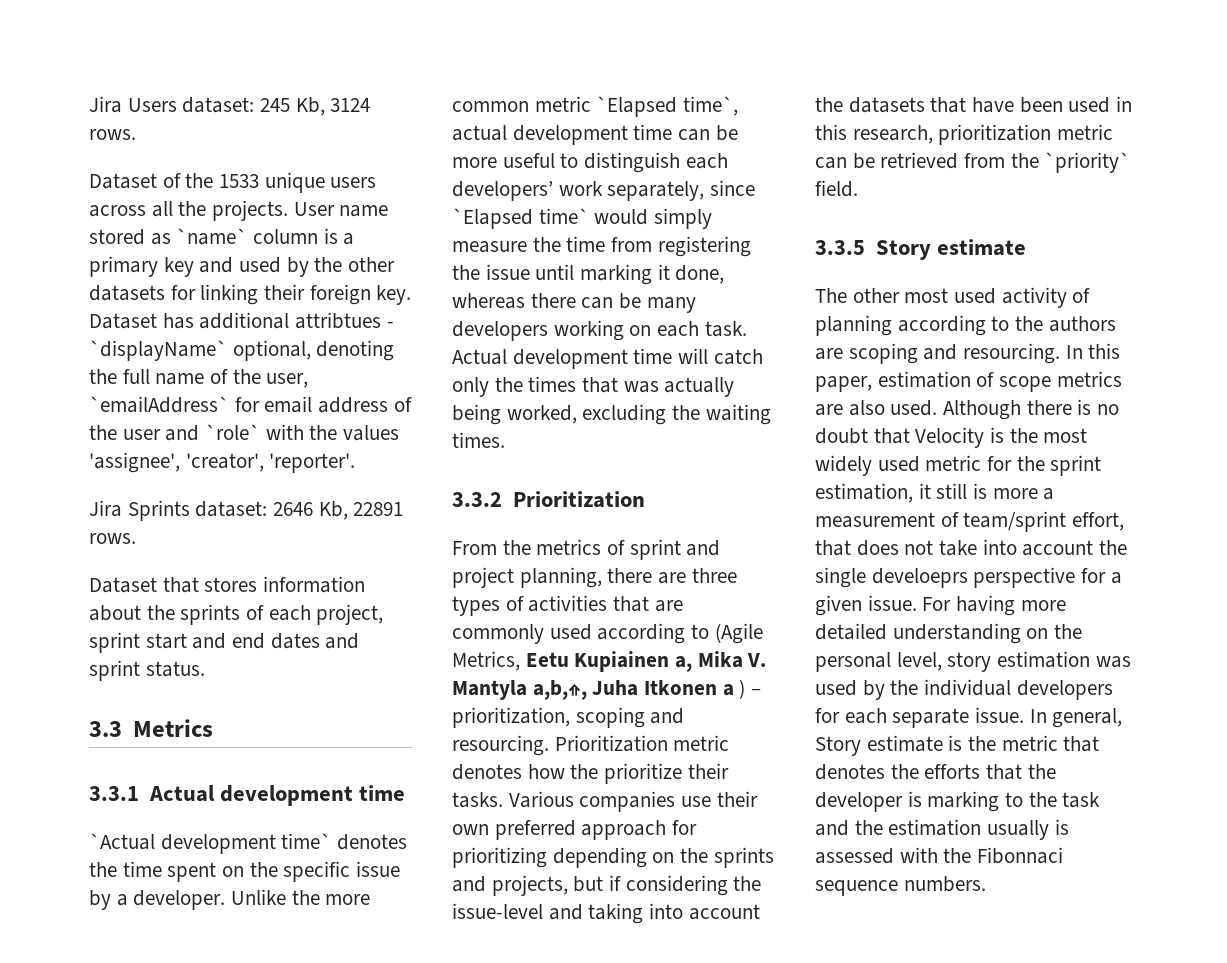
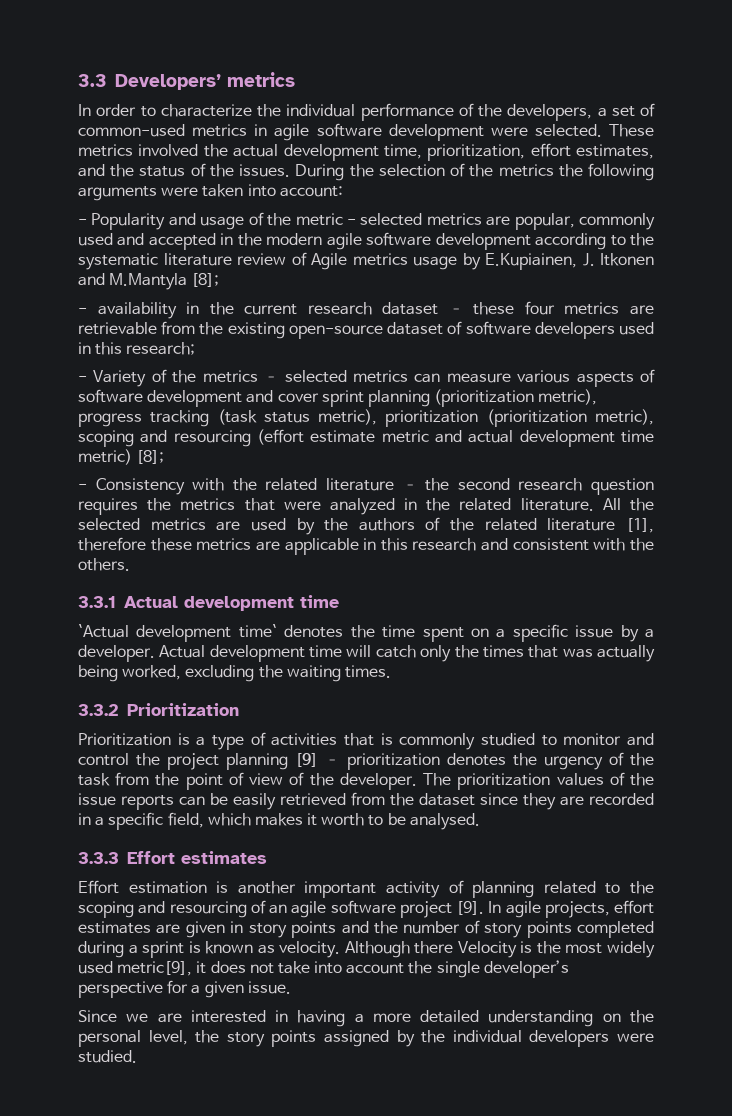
- Jira Users dataset: 245 Kb, 3124 rows.
- Dataset of the 1533 unique users across all the projects. User name stored as `name` column is a primary key and used by the other datasets for linking their foreign key. Dataset has additional attribtues - `displayName` optional, denoting the full name of the user, `emailAddress` for email address of the user and `role` with the values 'assignee', 'creator', 'reporter'.
- Jira Sprints dataset: 2646 Kb, 22891 rows.
- Dataset that stores information about the sprints of each project, sprint start and end dates and sprint status.
- 3.3 Metrics
+ 3.3 Developers’ metrics
+ In order to characterize the individual performance of the developers, a set of common-used metrics in agile software development were selected. These metrics involved the actual development time, prioritization, effort estimates, and the status of the issues. During the selection of the metrics the following arguments were taken into account:
+ - Popularity and usage of the metric - selected metrics are popular, commonly used and accepted in the modern agile software development according to the systematic literature review of Agile metrics usage by E.Kupiainen, J. Itkonen and M.Mantyla [8];
+ - availability in the current research dataset – these four metrics are retrievable from the existing open-source dataset of software developers used in this research;
+ - Variety of the metrics – selected metrics can measure various aspects of software development and cover sprint planning (prioritization metric), progress tracking (task status metric), prioritization (prioritization metric), scoping and resourcing (effort estimate metric and actual development time metric) [8];
+ - Consistency with the related literature – the second research question requires the metrics that were analyzed in the related literature. All the selected metrics are used by the authors of the related literature [1], therefore these metrics are applicable in this research and consistent with the others.
- `Actual development time` denotes the time spent on the specific issue by a developer.
+ `Actual development time` denotes the time spent on a specific issue by a developer.
- Unlike the more common metric `Elapsed time`, actual development time can be more useful to distinguish each developers’ work separately, since `Elapsed time` would simply measure the time from registering the issue until marking it done, whereas there can be many developers working on each task.
- From the metrics of sprint and project planning, there are three types of activities that are commonly used according to (Agile Metrics, Eetu Kupiainen a, Mika V. Mantyla a,b,⇑, Juha Itkonen a ) – prioritization, scoping and resourcing. Prioritization metric denotes how the prioritize their tasks. Various companies use their own preferred approach for prioritizing depending on the sprints and projects, but if considering the issue-level and taking into account the datasets that have been used in this research, prioritization metric can be retrieved from the `priority` field.
- 3.3.5 Story estimate
- The other most used activity of planning according to the authors are scoping and resourcing. In this paper, estimation of scope metrics are also used. Although there is no doubt that Velocity is the most widely used metric for the sprint estimation, it still is more a measurement of team/sprint effort, that does not take into account the single develoeprs perspective for a given issue. For having more detailed understanding on the personal level, story estimation was used by the individual developers for each separate issue. In general, Story estimate is the metric that denotes the efforts that the developer is marking to the task and the estimation usually is assessed with the Fibonnaci sequence numbers.
+ Prioritization is a type of activities that is commonly studied to monitor and control the project planning [9] – prioritization denotes the urgency of the task from the point of view of the developer. The prioritization values of the issue reports can be easily retrieved from the dataset since they are recorded in a specific field, which makes it worth to be analysed.
+ 3.3.3 Effort estimates
+ Effort estimation is another important activity of planning related to the scoping and resourcing of an agile software project [9]. In agile projects, effort estimates are given in story points and the number of story points completed during a sprint is known as velocity. Although there Velocity is the most widely used metric[9], it does not take into account the single developer’s perspective for a given issue.
+ Since we are interested in having a more detailed understanding on the personal level, the story points assigned by the individual developers were studied.

